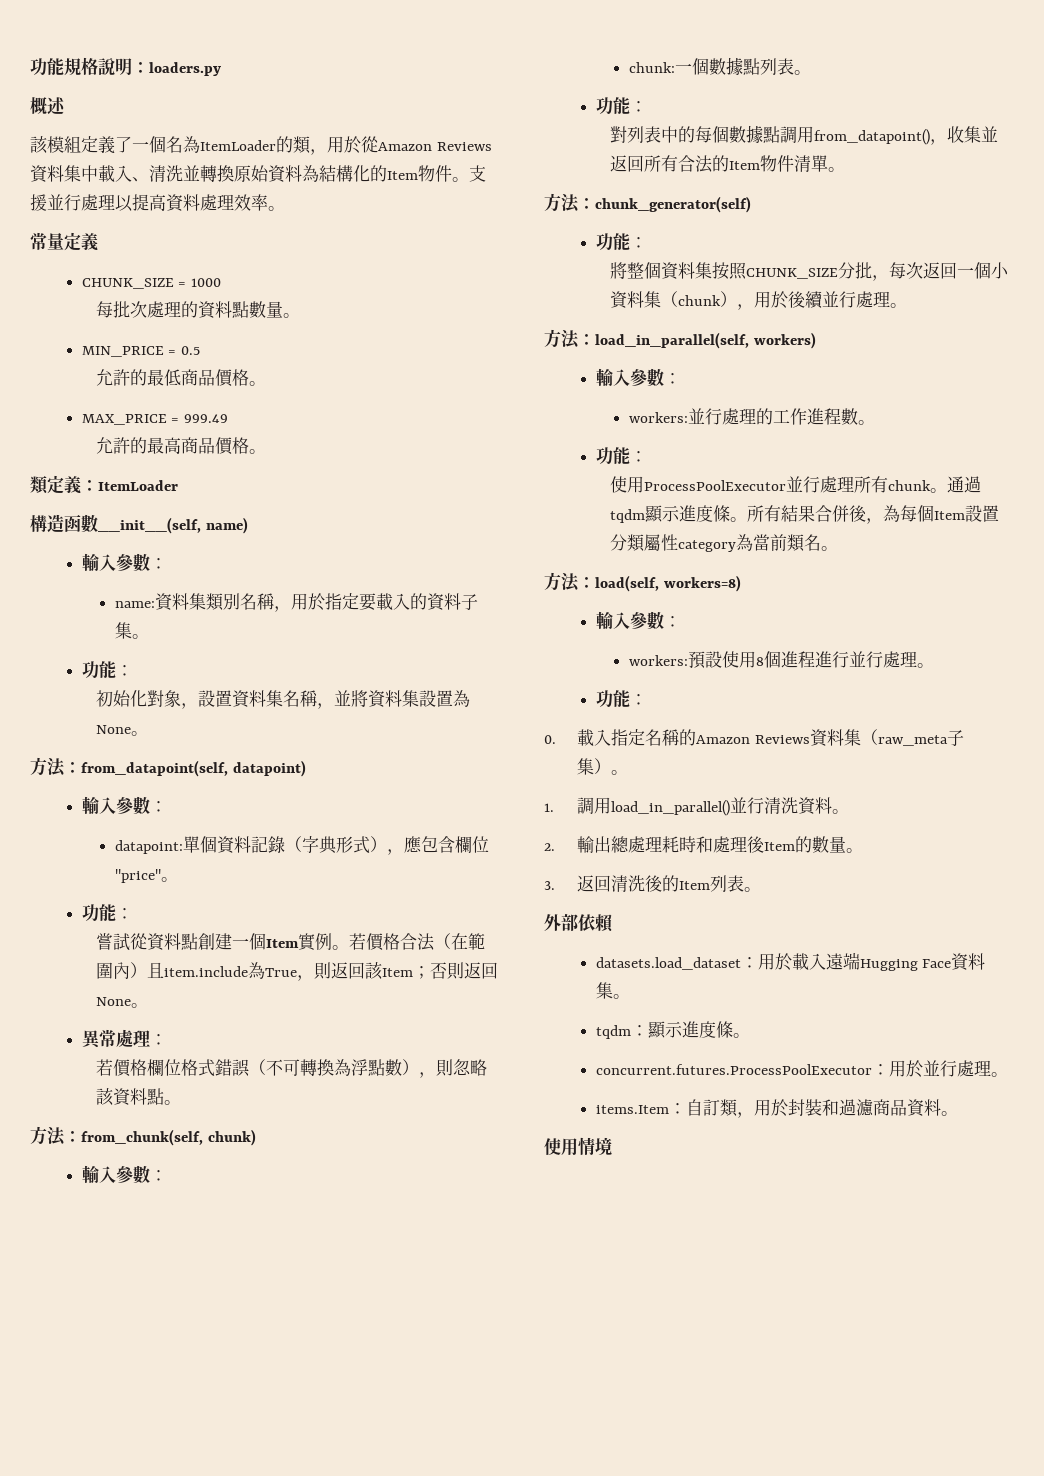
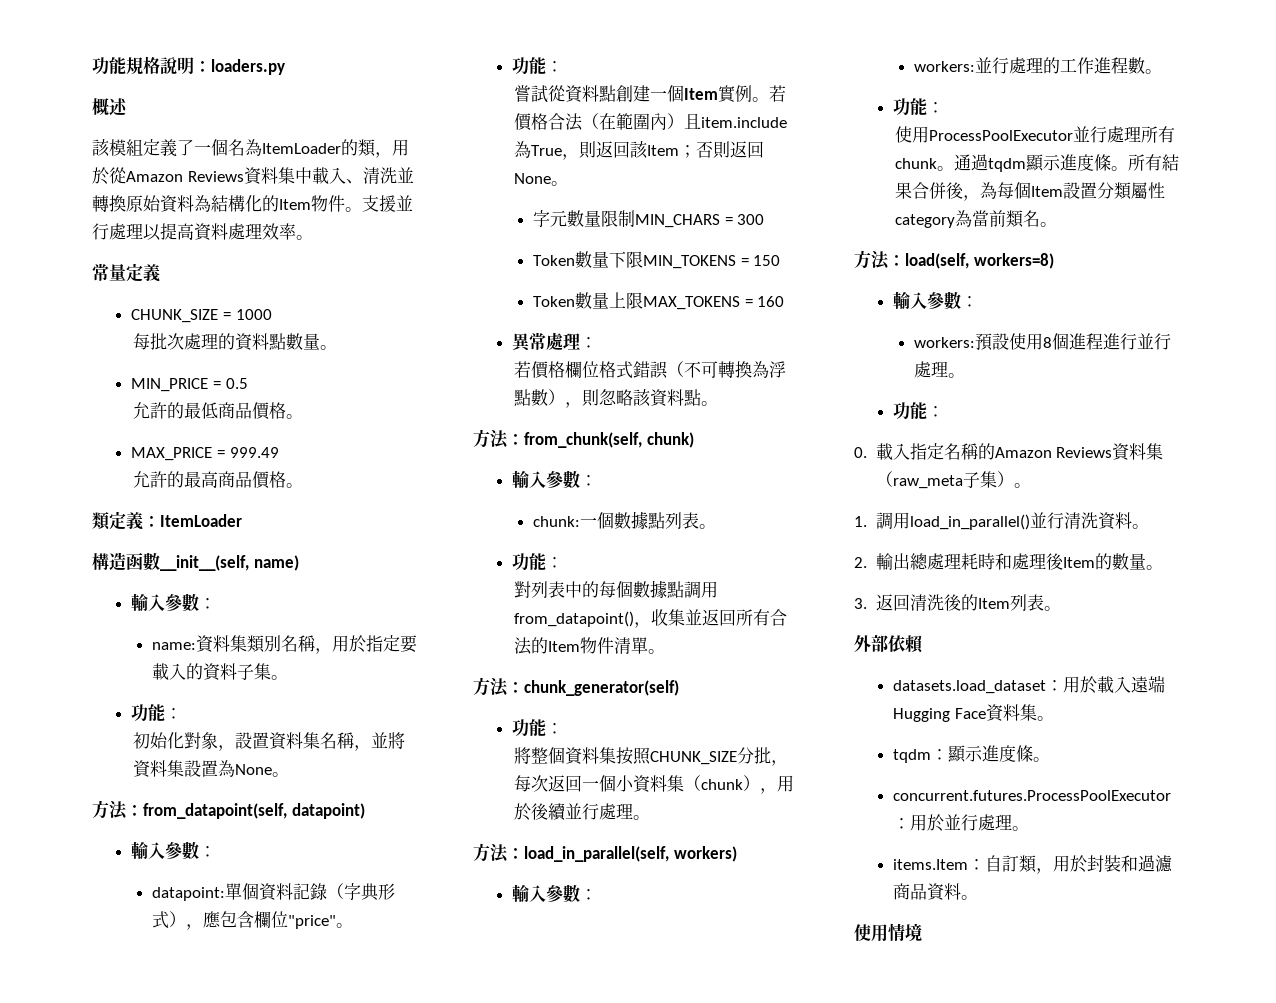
+ 字元數量限制MIN_CHARS = 300
+ Token數量下限MIN_TOKENS = 150
+ Token數量上限MAX_TOKENS = 160

